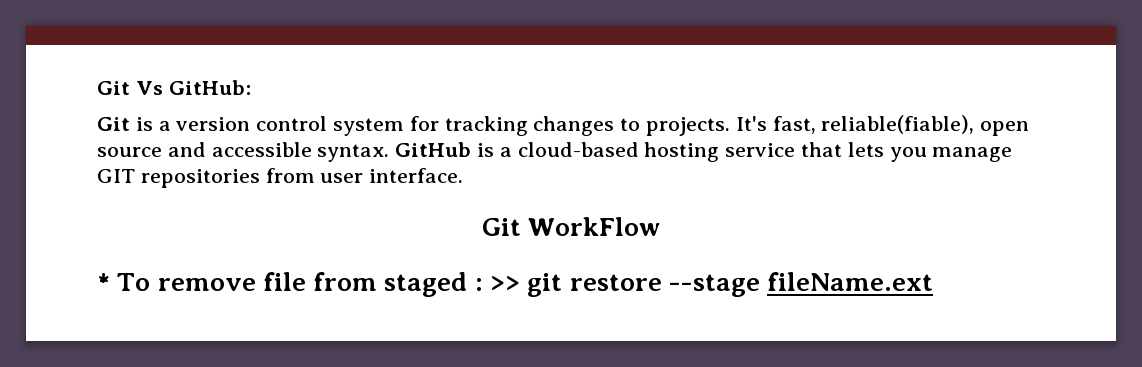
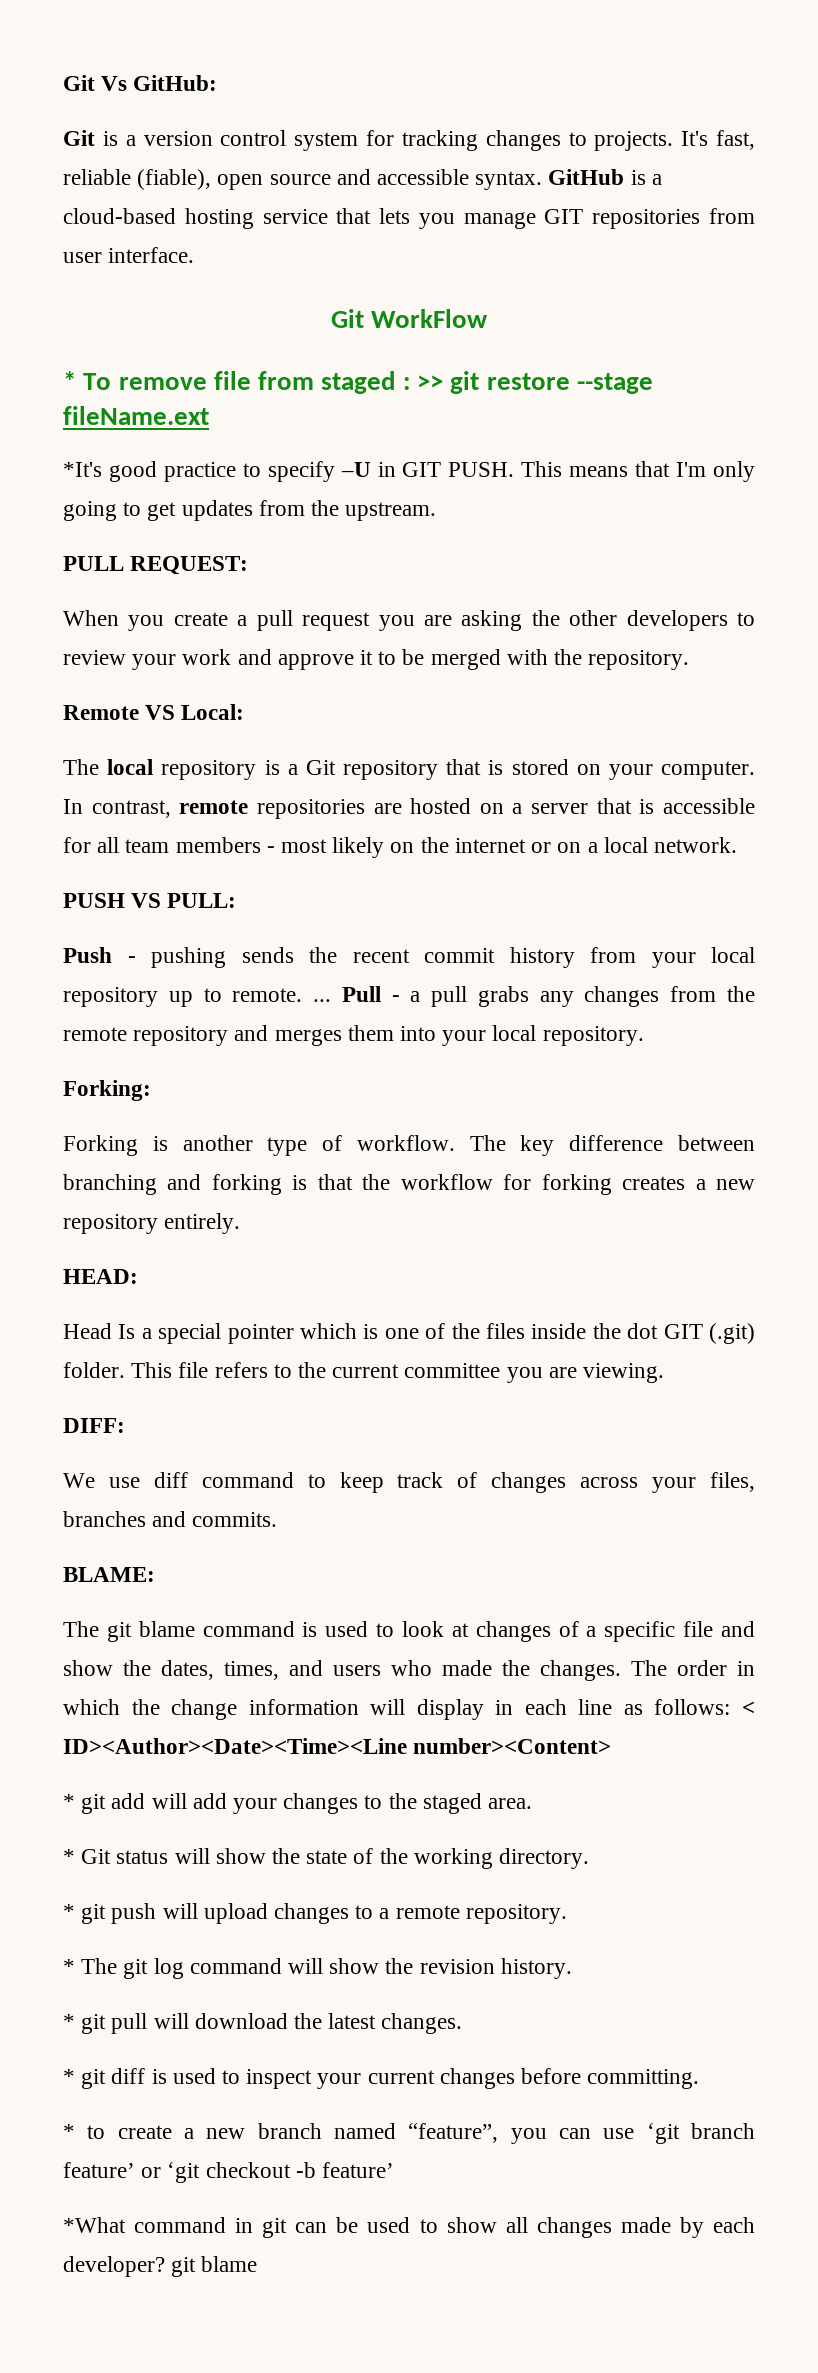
- It's fast, reliable(fiable), open source and accessible syntax.
+ It's fast, reliable (fiable), open source and accessible syntax.
+ *It's good practice to specify –U in GIT PUSH. This means that I'm only going to get updates from the upstream.
+ PULL REQUEST:
+ When you create a pull request you are asking the other developers to review your work and approve it to be merged with the repository.
+ Remote VS Local:
+ The local repository is a Git repository that is stored on your computer. In contrast, remote repositories are hosted on a server that is accessible for all team members - most likely on the internet or on a local network.
+ PUSH VS PULL:
+ Push - pushing sends the recent commit history from your local repository up to remote. ... Pull - a pull grabs any changes from the remote repository and merges them into your local repository.
+ Forking:
+ Forking is another type of workflow. The key difference between branching and forking is that the workflow for forking creates a new repository entirely.
+ HEAD:
+ Head Is a special pointer which is one of the files inside the dot GIT (.git) folder. This file refers to the current committee you are viewing.
+ DIFF:
+ We use diff command to keep track of changes across your files, branches and commits.
+ BLAME:
+ The git blame command is used to look at changes of a specific file and show the dates, times, and users who made the changes. The order in which the change information will display in each line as follows: < ID><Author><Date><Time><Line number><Content>
+ * git add will add your changes to the staged area.
+ * Git status will show the state of the working directory.
+ * git push will upload changes to a remote repository.
+ * The git log command will show the revision history.
+ * git pull will download the latest changes.
+ * git diff is used to inspect your current changes before committing.
+ * to create a new branch named “feature”, you can use ‘git branch feature’ or ‘git checkout -b feature’
+ *What command in git can be used to show all changes made by each developer? git blame

